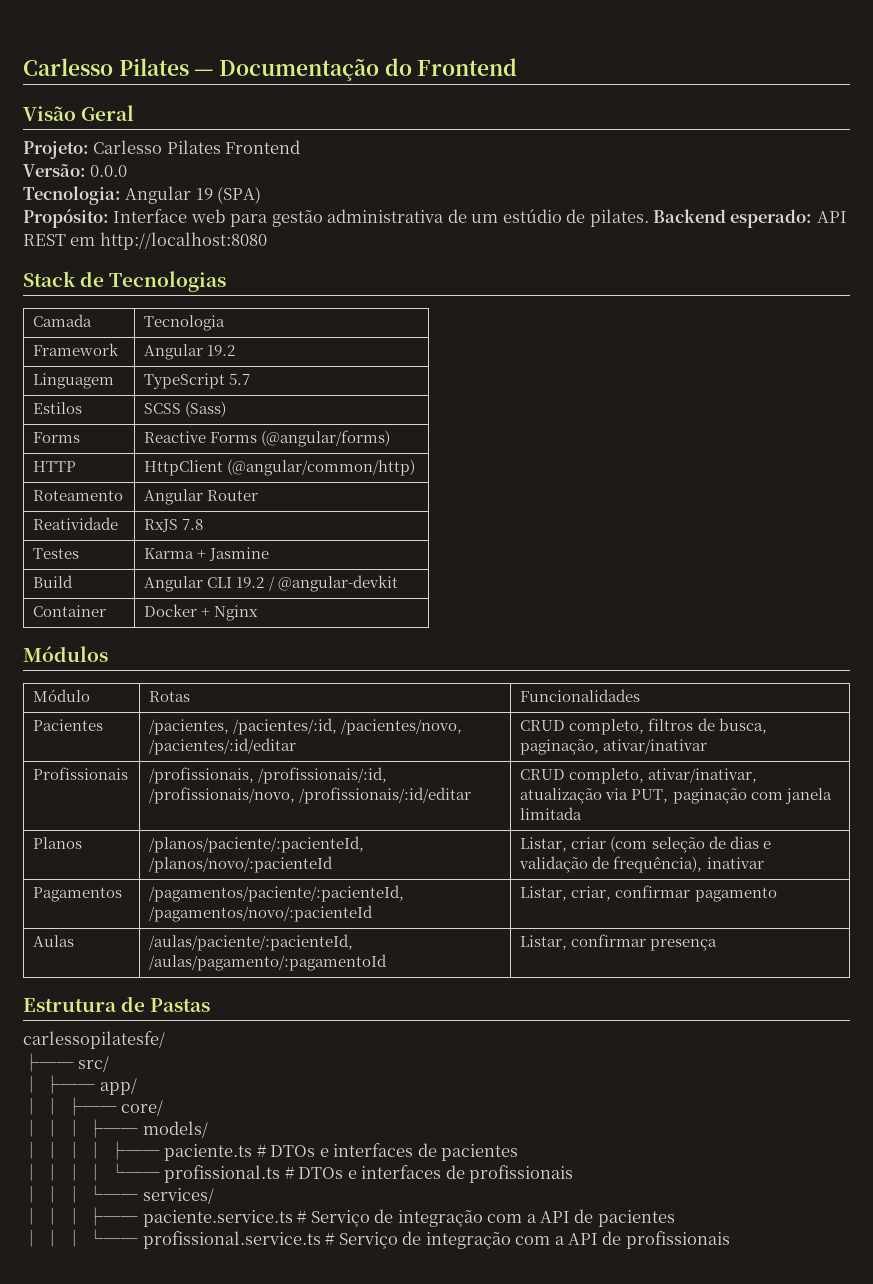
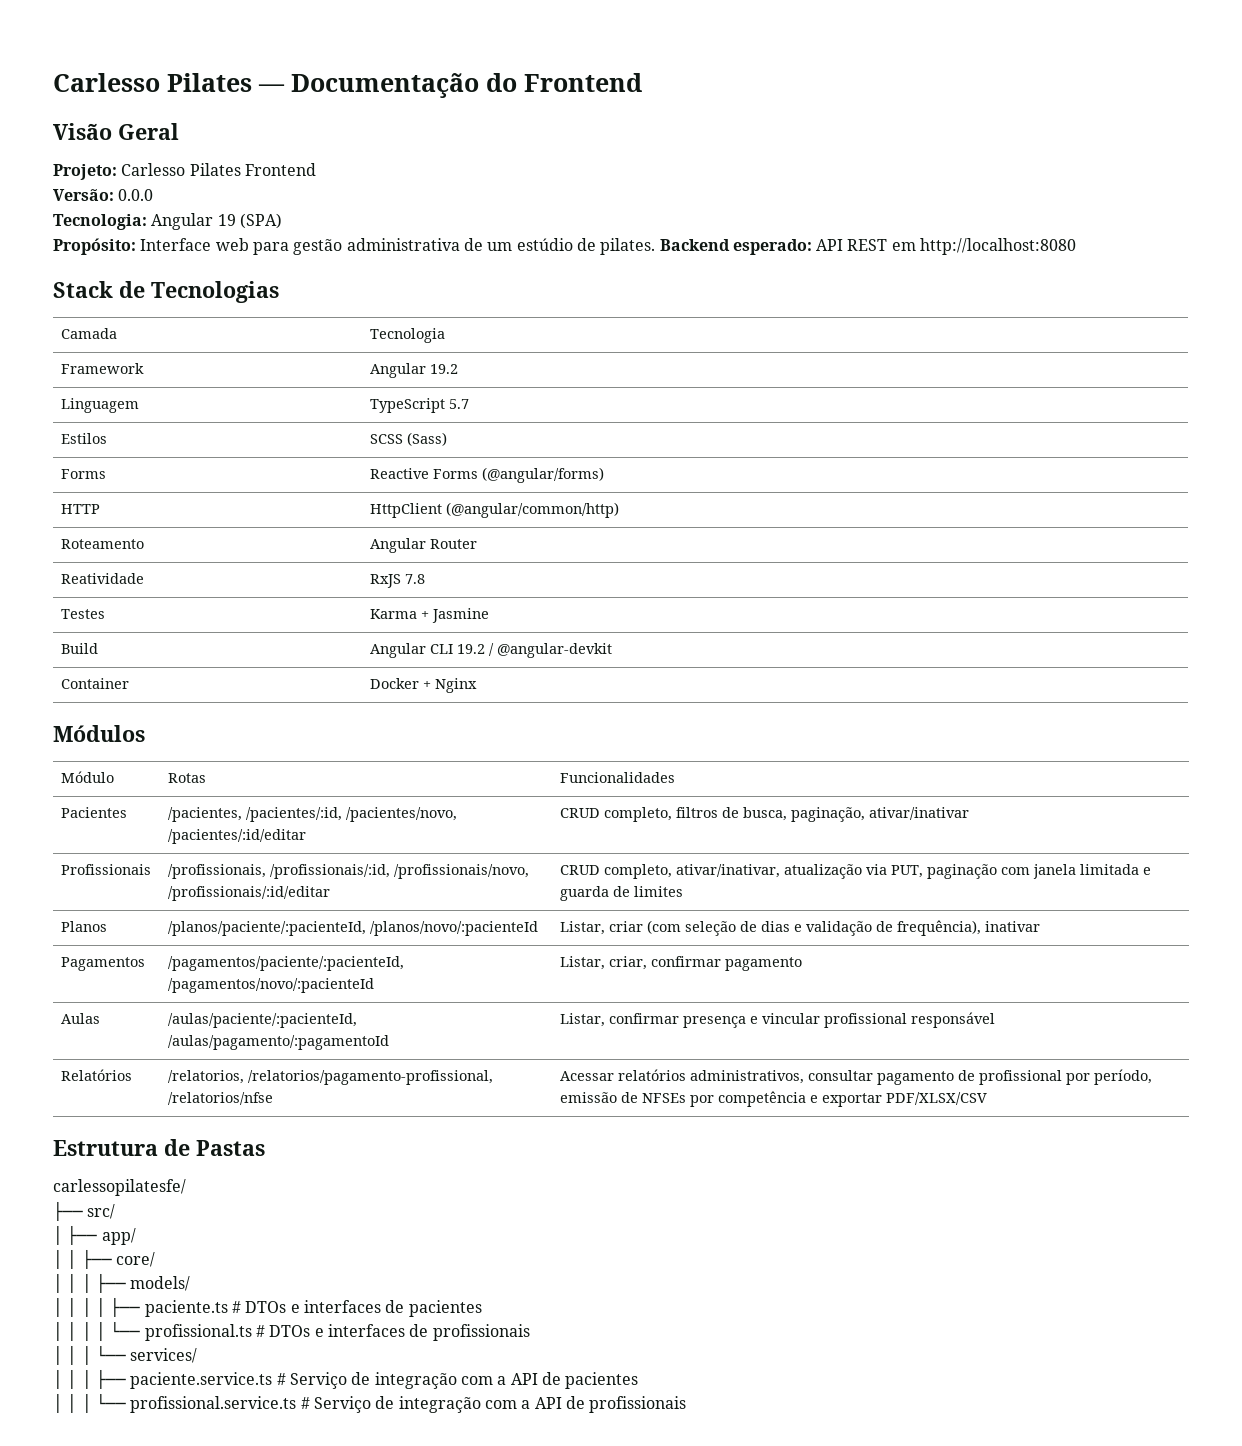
- Profissionais | /profissionais, /profissionais/:id, /profissionais/novo, /profissionais/:id/editar | CRUD completo, ativar/inativar, atualização via PUT, paginação com janela limitada
+ Profissionais | /profissionais, /profissionais/:id, /profissionais/novo, /profissionais/:id/editar | CRUD completo, ativar/inativar, atualização via PUT, paginação com janela limitada e guarda de limites
- Aulas | /aulas/paciente/:pacienteId, /aulas/pagamento/:pagamentoId | Listar, confirmar presença
+ Aulas | /aulas/paciente/:pacienteId, /aulas/pagamento/:pagamentoId | Listar, confirmar presença e vincular profissional responsável
+ Relatórios | /relatorios, /relatorios/pagamento-profissional, /relatorios/nfse | Acessar relatórios administrativos, consultar pagamento de profissional por período, emissão de NFSEs por competência e exportar PDF/XLSX/CSV

